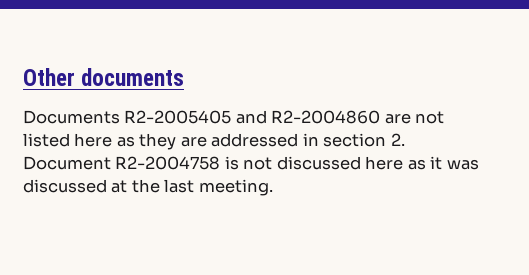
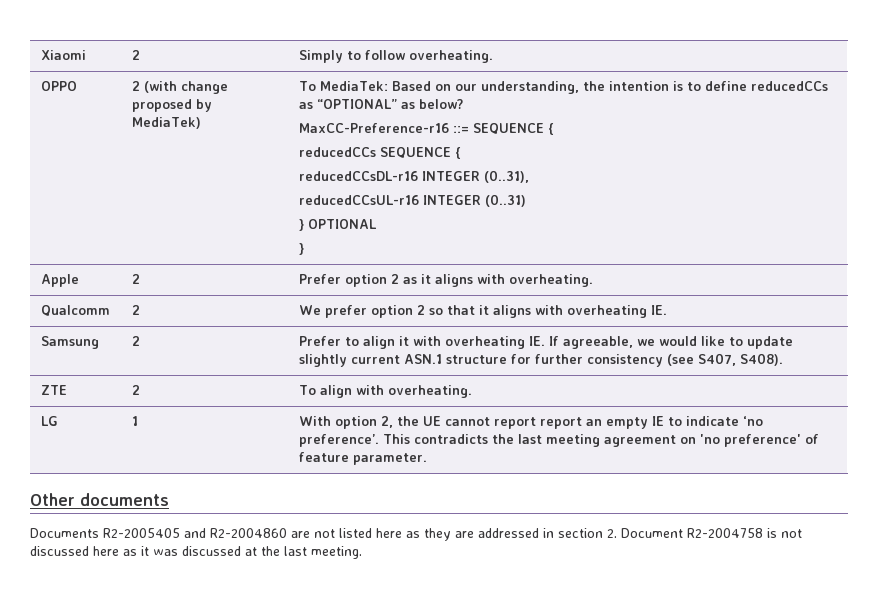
+ Xiaomi | 2 | Simply to follow overheating.
+ OPPO | 2 (with change proposed by MediaTek) | To MediaTek: Based on our understanding, the intention is to define reducedCCs as “OPTIONAL” as below?
+ MaxCC-Preference-r16 ::= SEQUENCE {
+ reducedCCs SEQUENCE {
+ reducedCCsDL-r16 INTEGER (0..31),
+ reducedCCsUL-r16 INTEGER (0..31)
+ } OPTIONAL
+ }
+ Apple | 2 | Prefer option 2 as it aligns with overheating.
+ Qualcomm | 2 | We prefer option 2 so that it aligns with overheating IE.
+ Samsung | 2 | Prefer to align it with overheating IE. If agreeable, we would like to update slightly current ASN.1 structure for further consistency (see S407, S408).
+ ZTE | 2 | To align with overheating.
+ LG | 1 | With option 2, the UE cannot report report an empty IE to indicate ‘no preference’. This contradicts the last meeting agreement on 'no preference' of feature parameter.

